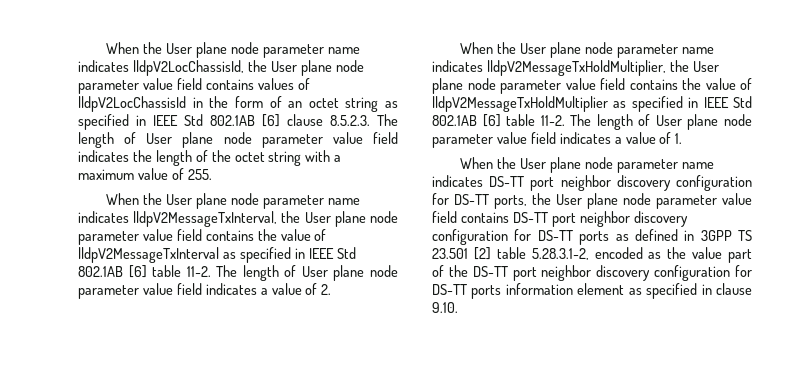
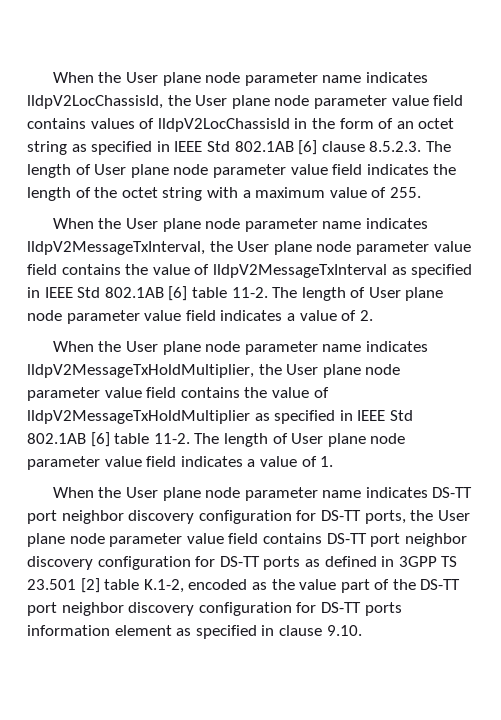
- When the User plane node parameter name indicates DS-TT port neighbor discovery configuration for DS-TT ports, the User plane node parameter value field contains DS-TT port neighbor discovery configuration for DS-TT ports as defined in 3GPP TS 23.501 [2] table 5.28.3.1-2, encoded as the value part of the DS-TT port neighbor discovery configuration for DS-TT ports information element as specified in clause 9.10.
+ When the User plane node parameter name indicates DS-TT port neighbor discovery configuration for DS-TT ports, the User plane node parameter value field contains DS-TT port neighbor discovery configuration for DS-TT ports as defined in 3GPP TS 23.501 [2] table K.1-2, encoded as the value part of the DS-TT port neighbor discovery configuration for DS-TT ports information element as specified in clause 9.10.

